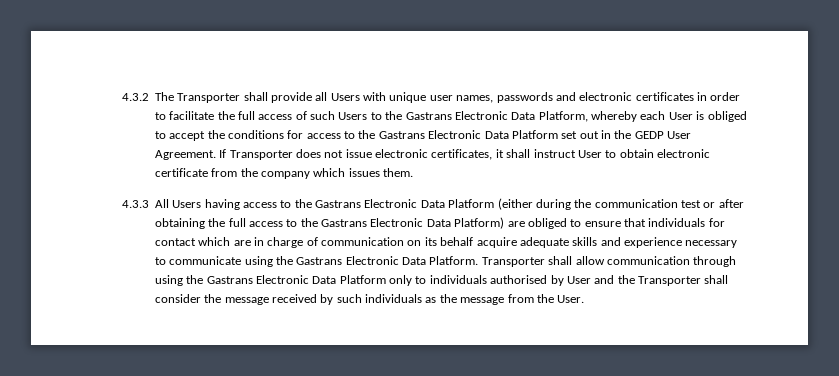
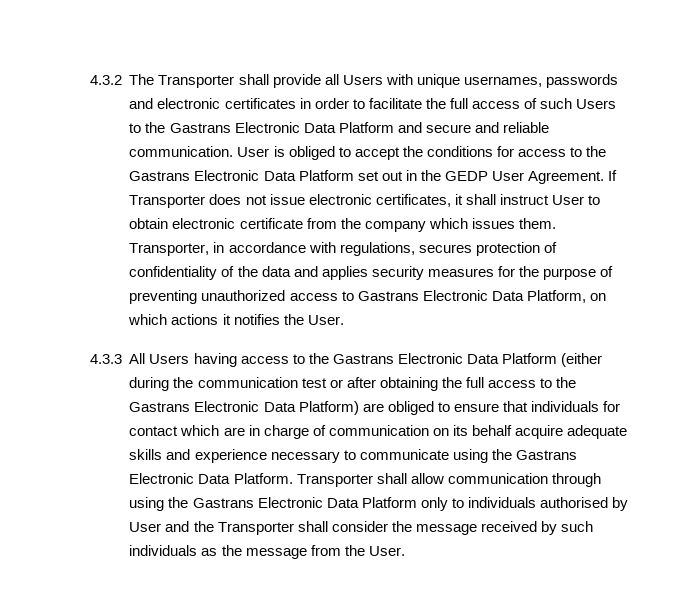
- 4.3.2 The Transporter shall provide all Users with unique user names, passwords and electronic certificates in order to facilitate the full access of such Users to the Gastrans Electronic Data Platform, whereby each User is obliged to accept the conditions for access to the Gastrans Electronic Data Platform set out in the GEDP User Agreement.
+ 4.3.2 The Transporter shall provide all Users with unique usernames, passwords and electronic certificates in order to facilitate the full access of such Users to the Gastrans Electronic Data Platform and secure and reliable communication. User is obliged to accept the conditions for access to the Gastrans Electronic Data Platform set out in the GEDP User Agreement.
+ Transporter, in accordance with regulations, secures protection of confidentiality of the data and applies security measures for the purpose of preventing unauthorized access to Gastrans Electronic Data Platform, on which actions it notifies the User.

